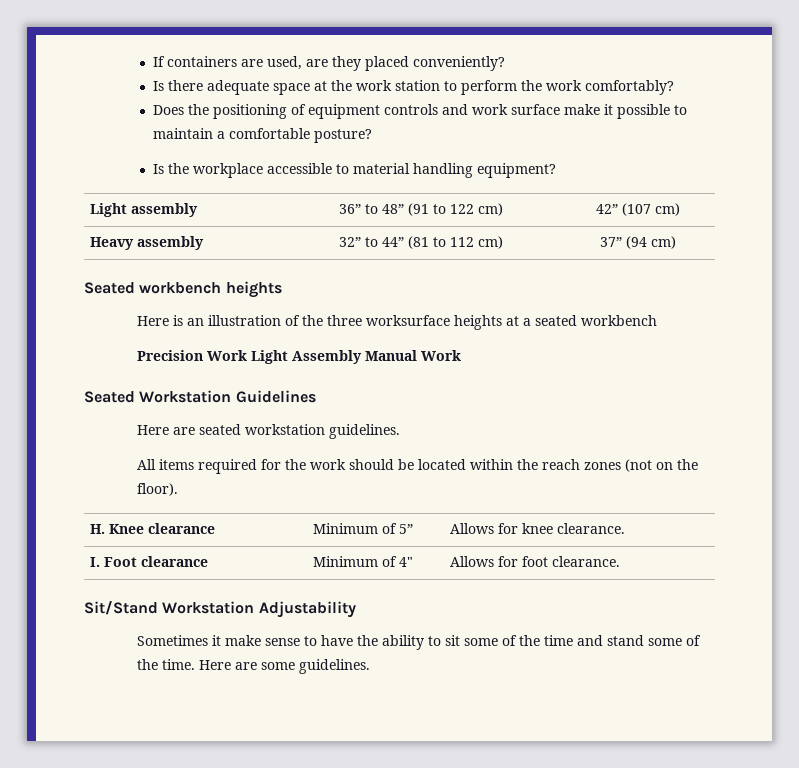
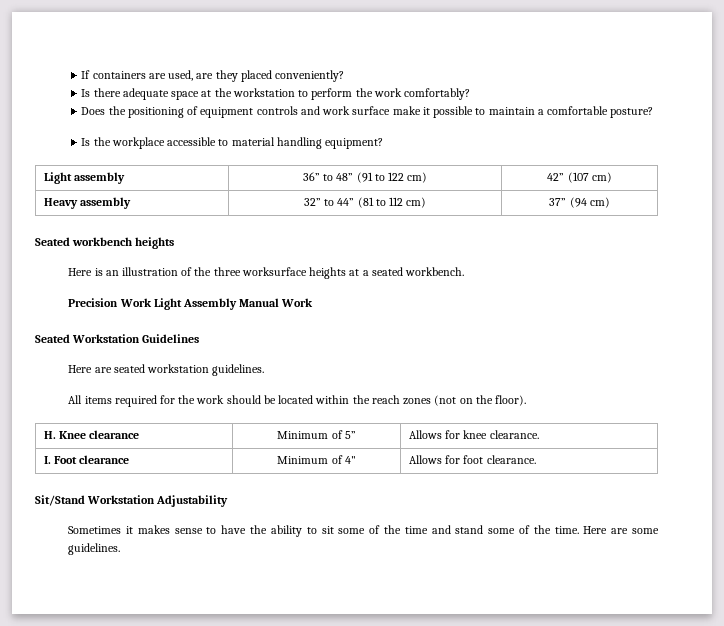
- Is there adequate space at the work station to perform the work comfortably?
+ Is there adequate space at the workstation to perform the work comfortably?
- Here is an illustration of the three worksurface heights at a seated workbench
+ Here is an illustration of the three worksurface heights at a seated workbench.
- Sometimes it make sense to have the ability to sit some of the time and stand some of the time.
+ Sometimes it makes sense to have the ability to sit some of the time and stand some of the time.

